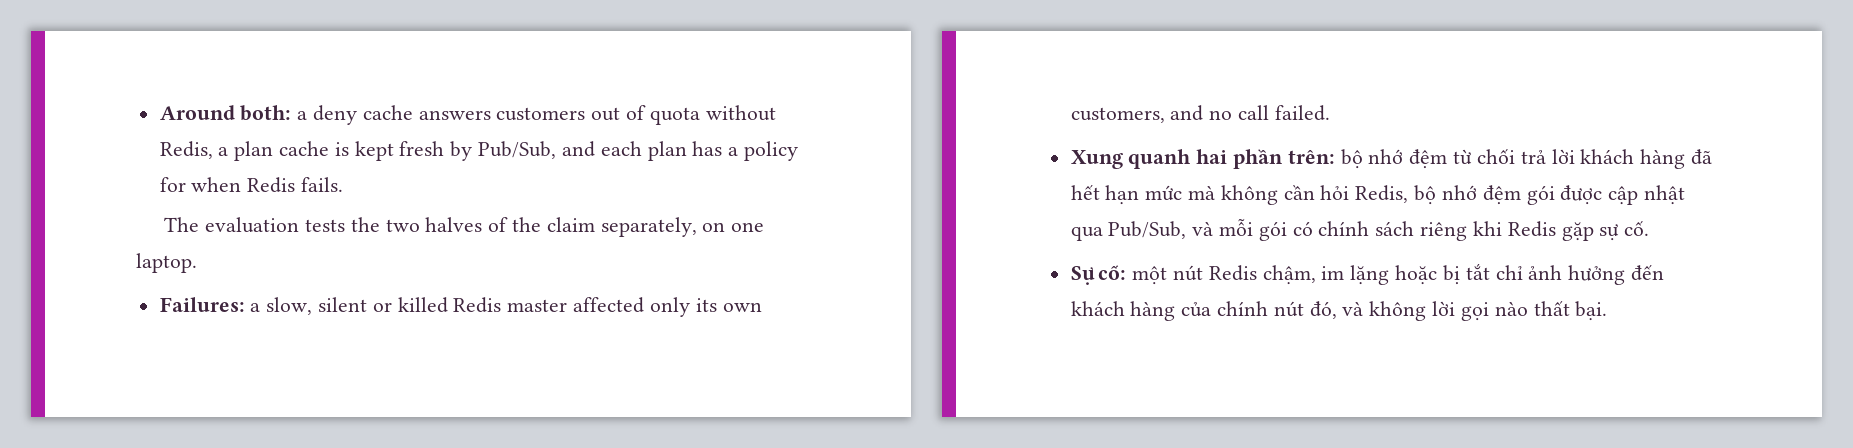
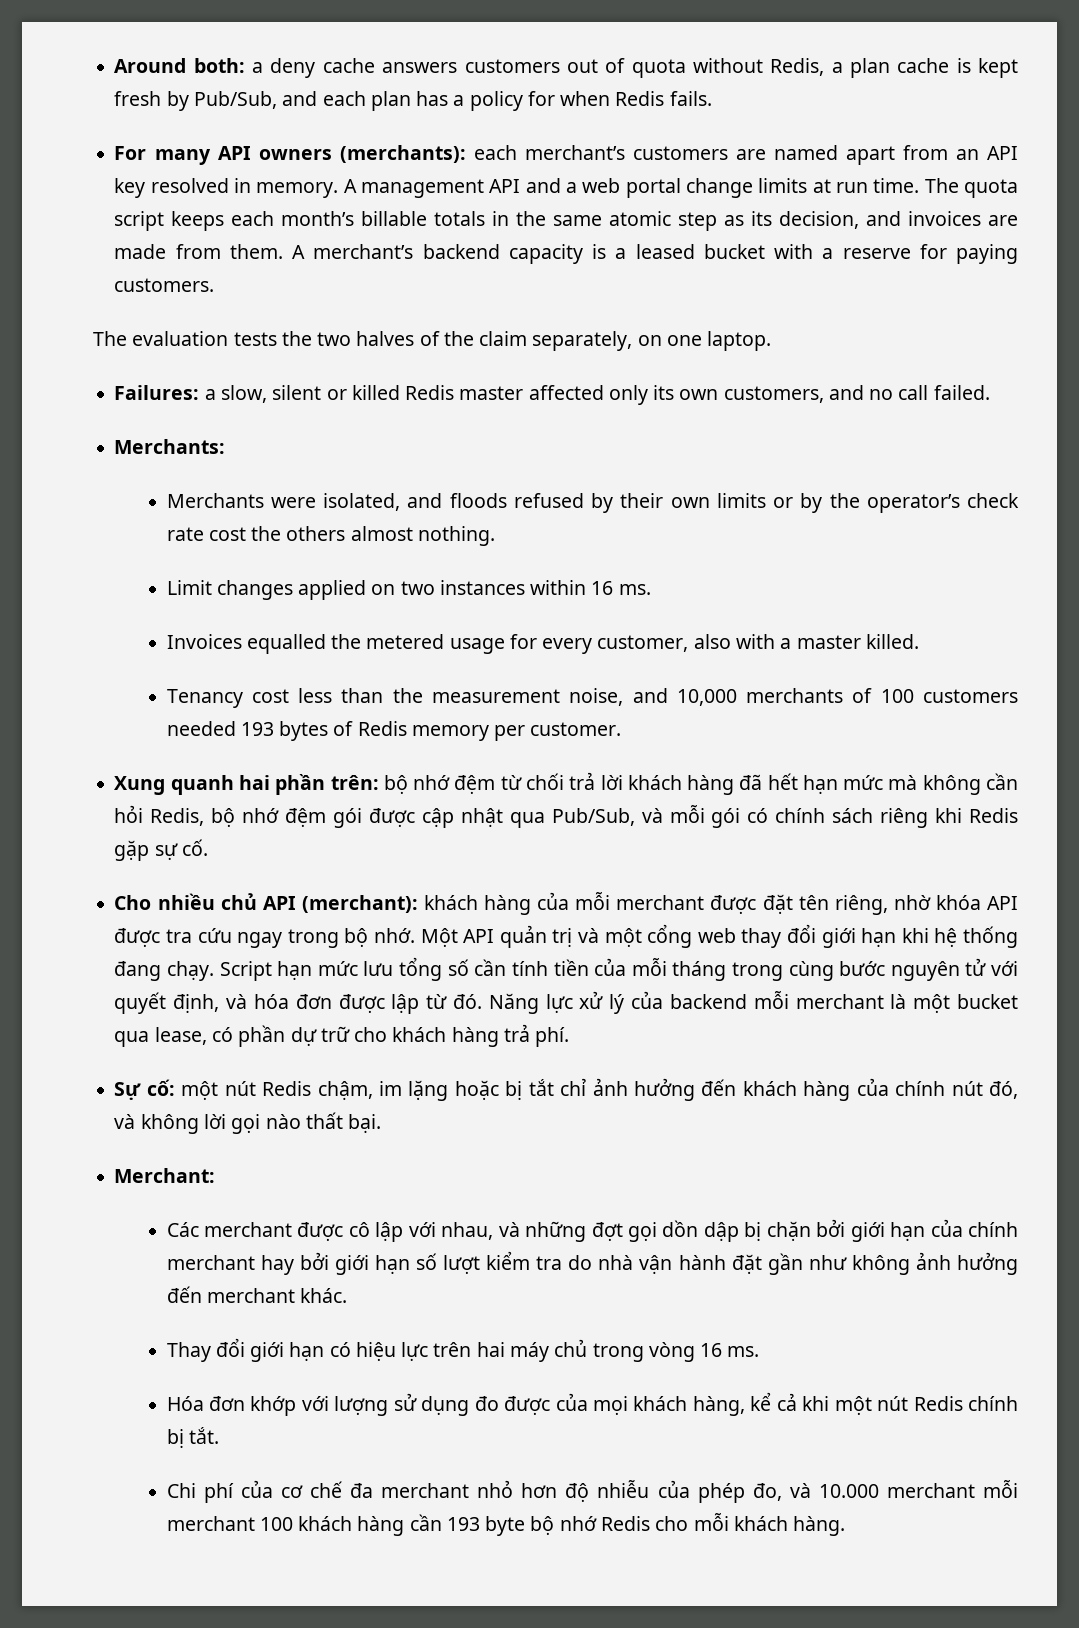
+ For many API owners (merchants): each merchant’s customers are named apart from an API key resolved in memory. A management API and a web portal change limits at run time. The quota script keeps each month’s billable totals in the same atomic step as its decision, and invoices are made from them. A merchant’s backend capacity is a leased bucket with a reserve for paying customers.
+ Merchants:
+ Merchants were isolated, and floods refused by their own limits or by the operator’s check rate cost the others almost nothing.
+ Limit changes applied on two instances within 16 ms.
+ Invoices equalled the metered usage for every customer, also with a master killed.
+ Tenancy cost less than the measurement noise, and 10,000 merchants of 100 customers needed 193 bytes of Redis memory per customer.
+ Cho nhiều chủ API (merchant): khách hàng của mỗi merchant được đặt tên riêng, nhờ khóa API được tra cứu ngay trong bộ nhớ. Một API quản trị và một cổng web thay đổi giới hạn khi hệ thống đang chạy. Script hạn mức lưu tổng số cần tính tiền của mỗi tháng trong cùng bước nguyên tử với quyết định, và hóa đơn được lập từ đó. Năng lực xử lý của backend mỗi merchant là một bucket qua lease, có phần dự trữ cho khách hàng trả phí.
+ Merchant:
+ Các merchant được cô lập với nhau, và những đợt gọi dồn dập bị chặn bởi giới hạn của chính merchant hay bởi giới hạn số lượt kiểm tra do nhà vận hành đặt gần như không ảnh hưởng đến merchant khác.
+ Thay đổi giới hạn có hiệu lực trên hai máy chủ trong vòng 16 ms.
+ Hóa đơn khớp với lượng sử dụng đo được của mọi khách hàng, kể cả khi một nút Redis chính bị tắt.
+ Chi phí của cơ chế đa merchant nhỏ hơn độ nhiễu của phép đo, và 10.000 merchant mỗi merchant 100 khách hàng cần 193 byte bộ nhớ Redis cho mỗi khách hàng.

